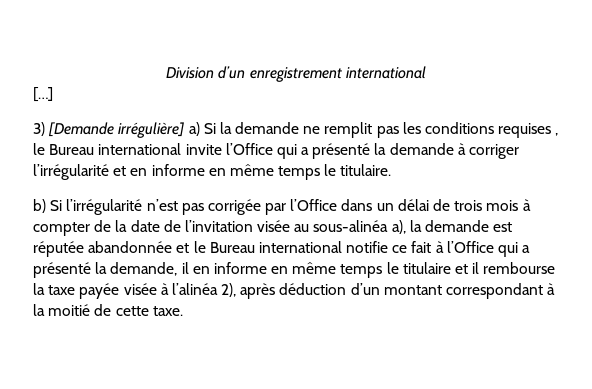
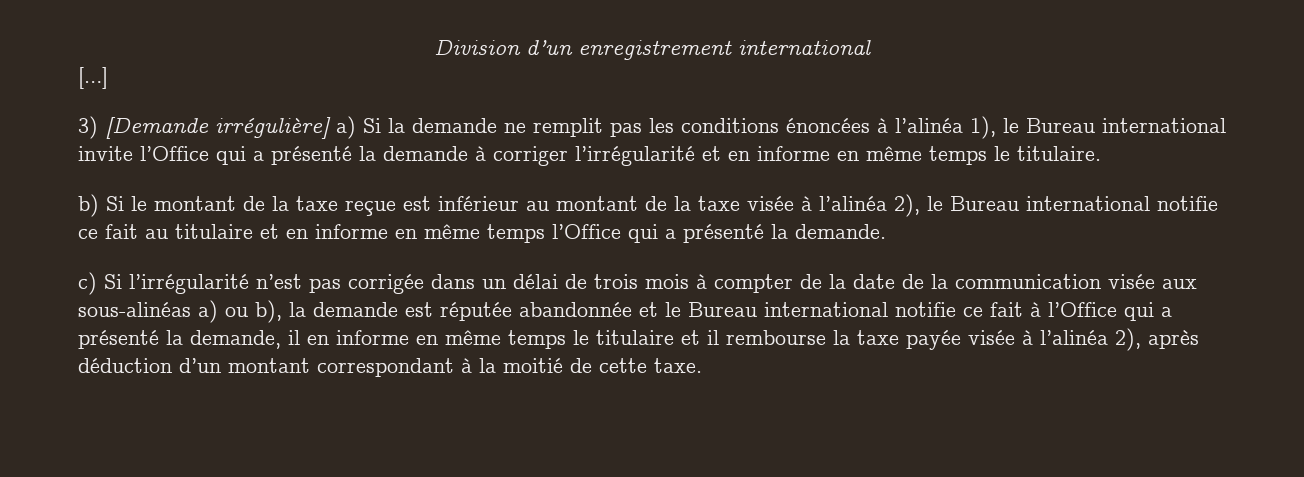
- 3) [Demande irrégulière] a) Si la demande ne remplit pas les conditions requises , le Bureau international invite l’Office qui a présenté la demande à corriger l’irrégularité et en informe en même temps le titulaire.
+ 3) [Demande irrégulière] a) Si la demande ne remplit pas les conditions énoncées à l’alinéa 1), le Bureau international invite l’Office qui a présenté la demande à corriger l’irrégularité et en informe en même temps le titulaire.
- b) Si l’irrégularité n’est pas corrigée par l’Office dans un délai de trois mois à compter de la date de l’invitation visée au sous-alinéa a), la demande est réputée abandonnée et le Bureau international notifie ce fait à l’Office qui a présenté la demande, il en informe en même temps le titulaire et il rembourse la taxe payée visée à l’alinéa 2), après déduction d’un montant correspondant à la moitié de cette taxe.
+ b) Si le montant de la taxe reçue est inférieur au montant de la taxe visée à l’alinéa 2), le Bureau international notifie ce fait au titulaire et en informe en même temps l’Office qui a présenté la demande.
+ c) Si l’irrégularité n’est pas corrigée dans un délai de trois mois à compter de la date de la communication visée aux sous-alinéas a) ou b), la demande est réputée abandonnée et le Bureau international notifie ce fait à l’Office qui a présenté la demande, il en informe en même temps le titulaire et il rembourse la taxe payée visée à l’alinéa 2), après déduction d’un montant correspondant à la moitié de cette taxe.

